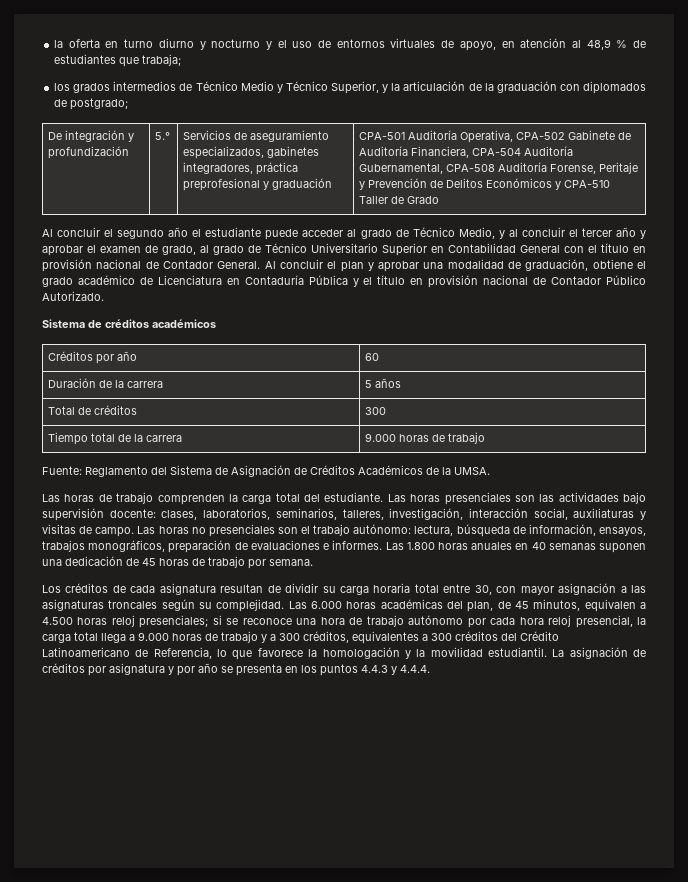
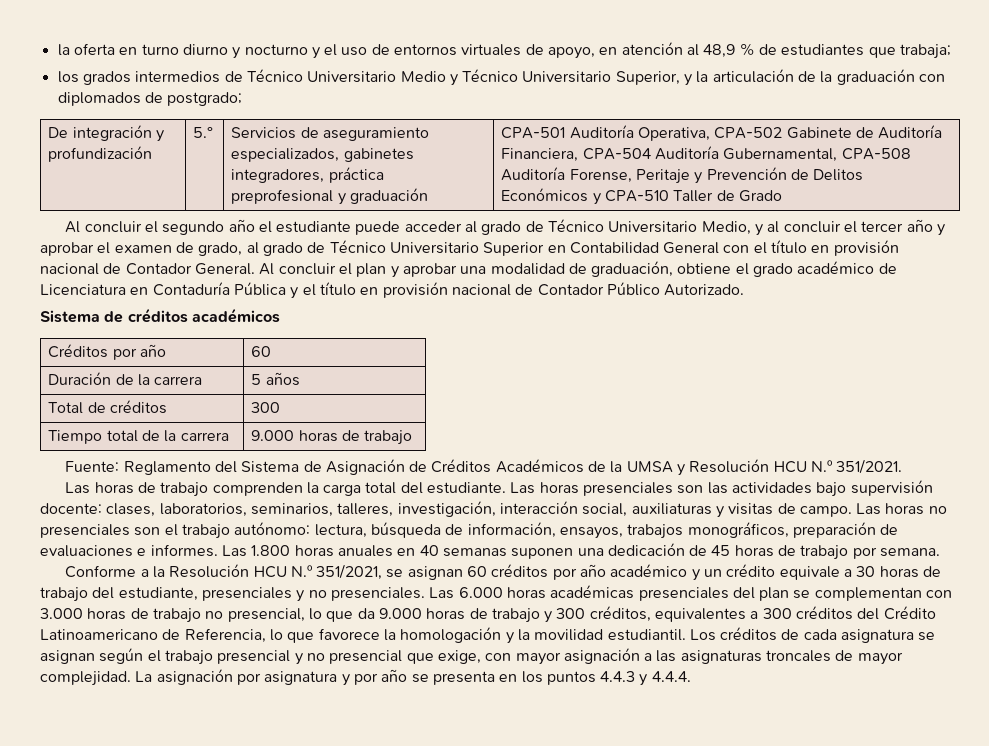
- los grados intermedios de Técnico Medio y Técnico Superior, y la articulación de la graduación con diplomados de postgrado;
+ los grados intermedios de Técnico Universitario Medio y Técnico Universitario Superior, y la articulación de la graduación con diplomados de postgrado;
- Al concluir el segundo año el estudiante puede acceder al grado de Técnico Medio, y al concluir el tercer año y aprobar el examen de grado, al grado de Técnico Universitario Superior en Contabilidad General con el título en provisión nacional de Contador General.
+ Al concluir el segundo año el estudiante puede acceder al grado de Técnico Universitario Medio, y al concluir el tercer año y aprobar el examen de grado, al grado de Técnico Universitario Superior en Contabilidad General con el título en provisión nacional de Contador General.
- Fuente: Reglamento del Sistema de Asignación de Créditos Académicos de la UMSA.
+ Fuente: Reglamento del Sistema de Asignación de Créditos Académicos de la UMSA y Resolución HCU N.º 351/2021.
- Los créditos de cada asignatura resultan de dividir su carga horaria total entre 30, con mayor asignación a las asignaturas troncales según su complejidad. Las 6.000 horas académicas del plan, de 45 minutos, equivalen a 4.500 horas reloj presenciales; si se reconoce una hora de trabajo autónomo por cada hora reloj presencial, la carga total llega a 9.000 horas de trabajo y a 300 créditos, equivalentes a 300 créditos del Crédito Latinoamericano de Referencia, lo que favorece la homologación y la movilidad estudiantil.
+ Conforme a la Resolución HCU N.º 351/2021, se asignan 60 créditos por año académico y un crédito equivale a 30 horas de trabajo del estudiante, presenciales y no presenciales. Las 6.000 horas académicas presenciales del plan se complementan con 3.000 horas de trabajo no presencial, lo que da 9.000 horas de trabajo y 300 créditos, equivalentes a 300 créditos del Crédito Latinoamericano de Referencia, lo que favorece la homologación y la movilidad estudiantil.
- La asignación de créditos por asignatura y por año se presenta en los puntos 4.4.3 y 4.4.4.
+ Los créditos de cada asignatura se asignan según el trabajo presencial y no presencial que exige, con mayor asignación a las asignaturas troncales de mayor complejidad. La asignación por asignatura y por año se presenta en los puntos 4.4.3 y 4.4.4.

